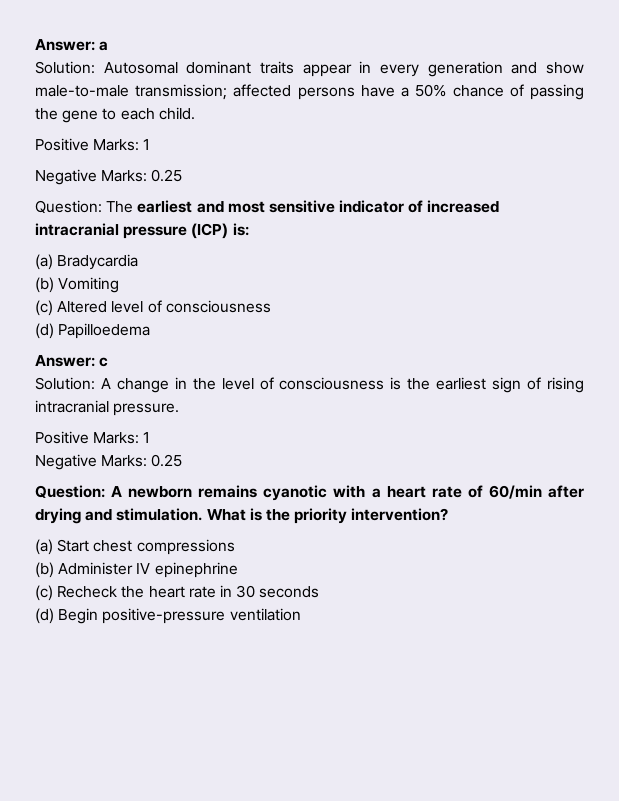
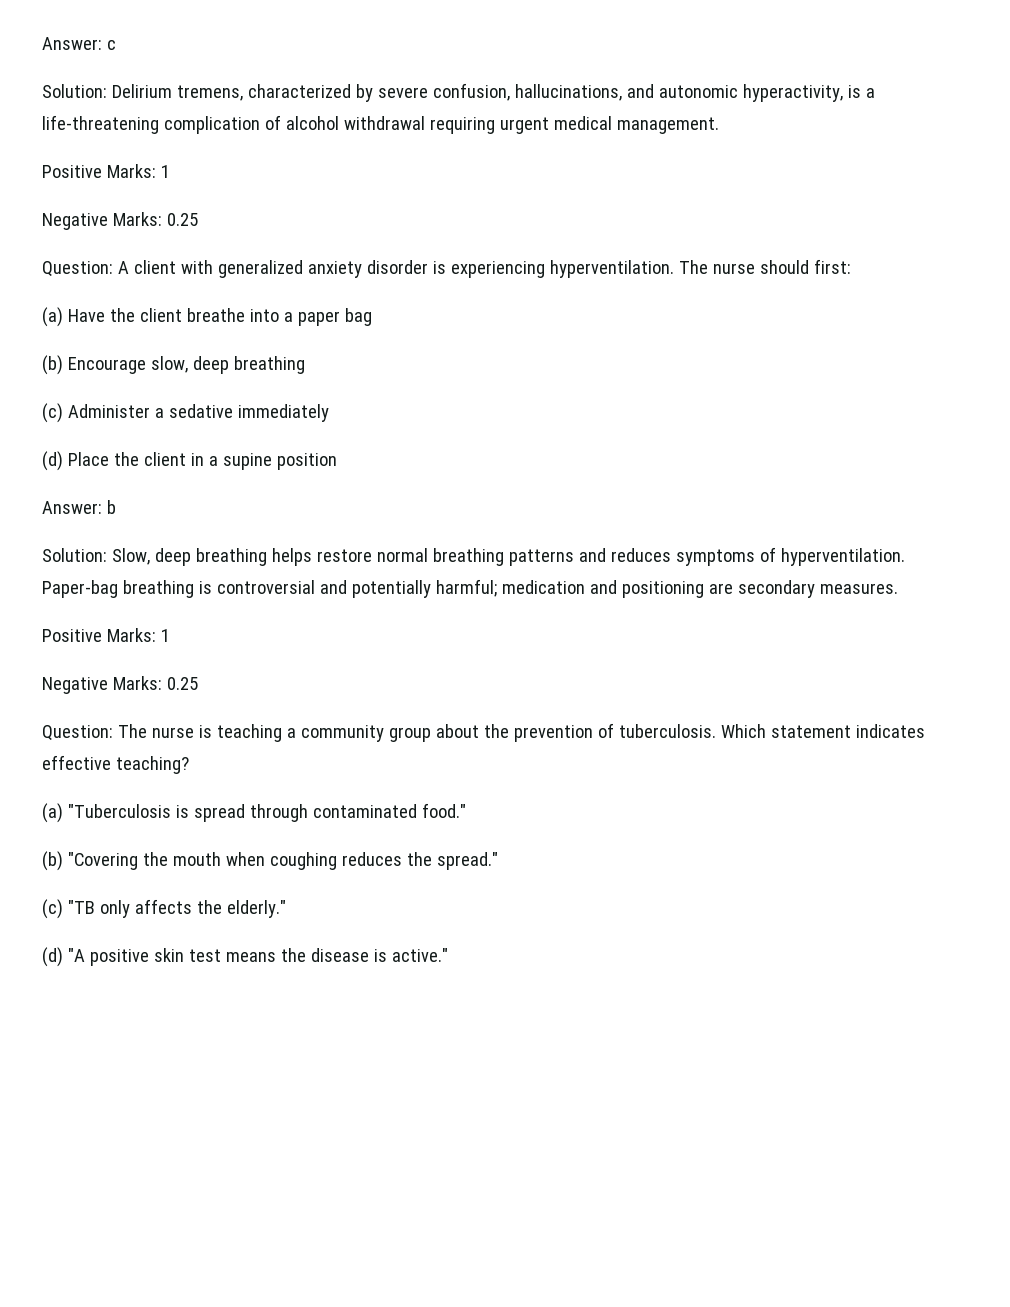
- Answer: a
- Solution: Autosomal dominant traits appear in every generation and show male-to-male transmission; affected persons have a 50% chance of passing the gene to each child.
+ Answer: c
+ Solution: Delirium tremens, characterized by severe confusion, hallucinations, and autonomic hyperactivity, is a life-threatening complication of alcohol withdrawal requiring urgent medical management.
+ Positive Marks: 1
+ Negative Marks: 0.25
+ Question: A client with generalized anxiety disorder is experiencing hyperventilation. The nurse should first:
+ (a) Have the client breathe into a paper bag
+ (b) Encourage slow, deep breathing
+ (c) Administer a sedative immediately
+ (d) Place the client in a supine position
+ Answer: b
+ Solution: Slow, deep breathing helps restore normal breathing patterns and reduces symptoms of hyperventilation. Paper-bag breathing is controversial and potentially harmful; medication and positioning are secondary measures.
- Question: The earliest and most sensitive indicator of increased intracranial pressure (ICP) is:
- (a) Bradycardia
- (b) Vomiting
- (c) Altered level of consciousness
- (d) Papilloedema
- Answer: c
- Solution: A change in the level of consciousness is the earliest sign of rising intracranial pressure.
- Positive Marks: 1
- Negative Marks: 0.25
- Question: A newborn remains cyanotic with a heart rate of 60/min after drying and stimulation. What is the priority intervention?
- (a) Start chest compressions
- (b) Administer IV epinephrine
- (c) Recheck the heart rate in 30 seconds
- (d) Begin positive-pressure ventilation
+ Question: The nurse is teaching a community group about the prevention of tuberculosis. Which statement indicates effective teaching?
+ (a) "Tuberculosis is spread through contaminated food."
+ (b) "Covering the mouth when coughing reduces the spread."
+ (c) "TB only affects the elderly."
+ (d) "A positive skin test means the disease is active."

